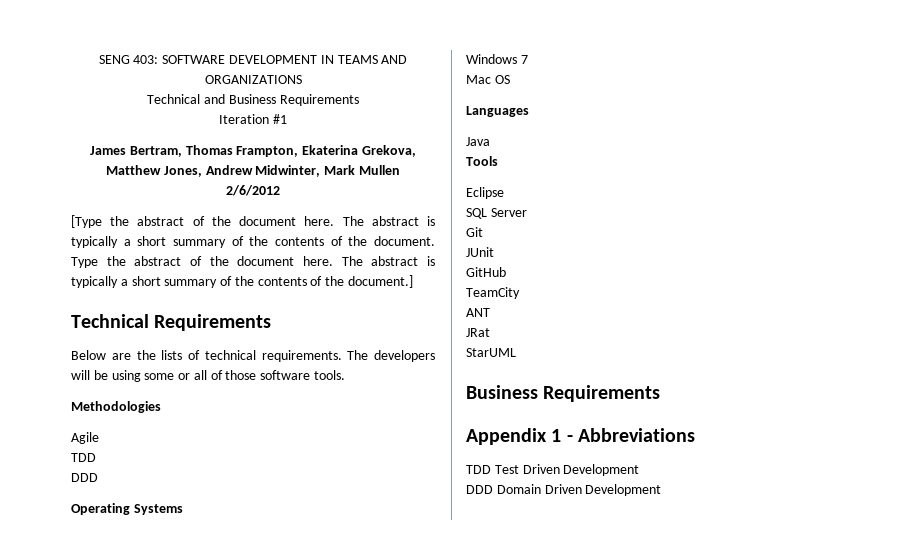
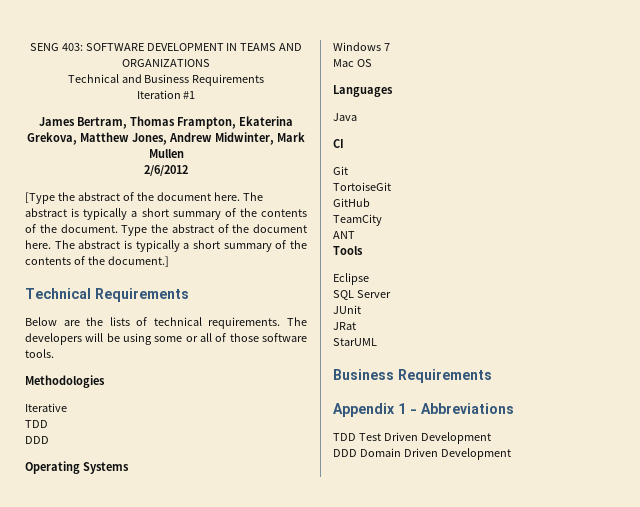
- Agile
+ Iterative
+ CI
+ Git
+ TortoiseGit
+ GitHub
+ TeamCity
+ ANT
- Git
- GitHub
- TeamCity
- ANT

